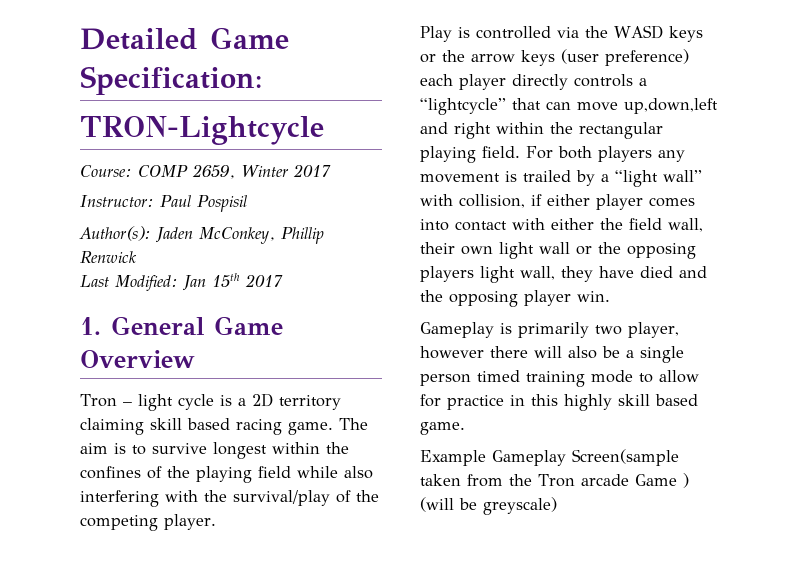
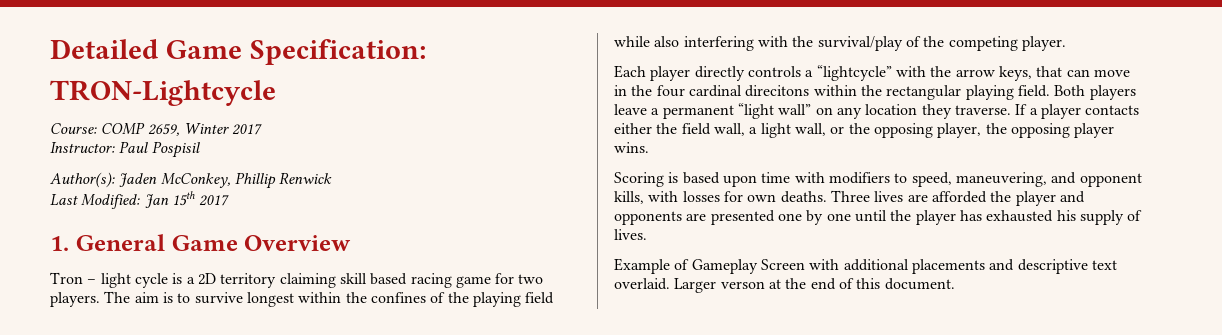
- Tron – light cycle is a 2D territory claiming skill based racing game.
+ Tron – light cycle is a 2D territory claiming skill based racing game for two players.
- Play is controlled via the WASD keys or the arrow keys (user preference) each player directly controls a “lightcycle” that can move up,down,left and right within the rectangular playing field.
+ Each player directly controls a “lightcycle” with the arrow keys, that can move in the four cardinal direcitons within the rectangular playing field.
- For both players any movement is trailed by a “light wall” with collision, if either player comes into contact with either the field wall, their own light wall or the opposing players light wall, they have died and the opposing player win.
- Gameplay is primarily two player, however there will also be a single person timed training mode to allow for practice in this highly skill based game.
- Example Gameplay Screen(sample taken from the Tron arcade Game ) (will be greyscale)
+ Both players leave a permanent “light wall” on any location they traverse. If a player contacts either the field wall, a light wall, or the opposing player, the opposing player wins.
+ Scoring is based upon time with modifiers to speed, maneuvering, and opponent kills, with losses for own deaths. Three lives are afforded the player and opponents are presented one by one until the player has exhausted his supply of lives.
+ Example of Gameplay Screen with additional placements and descriptive text overlaid. Larger verson at the end of this document.

